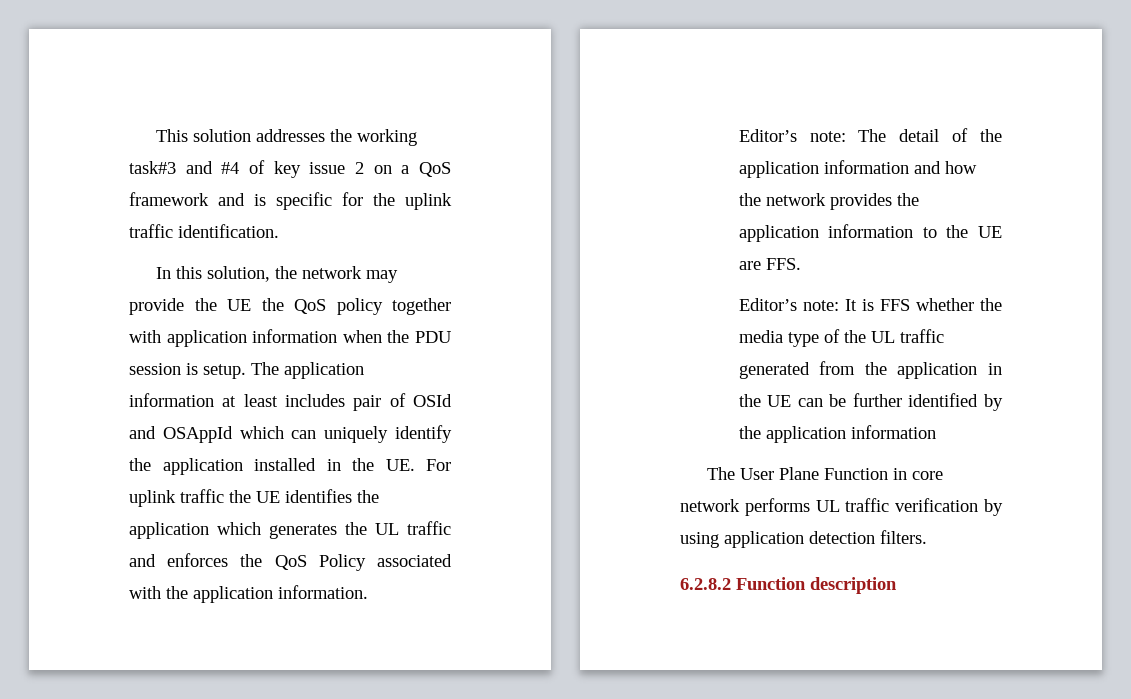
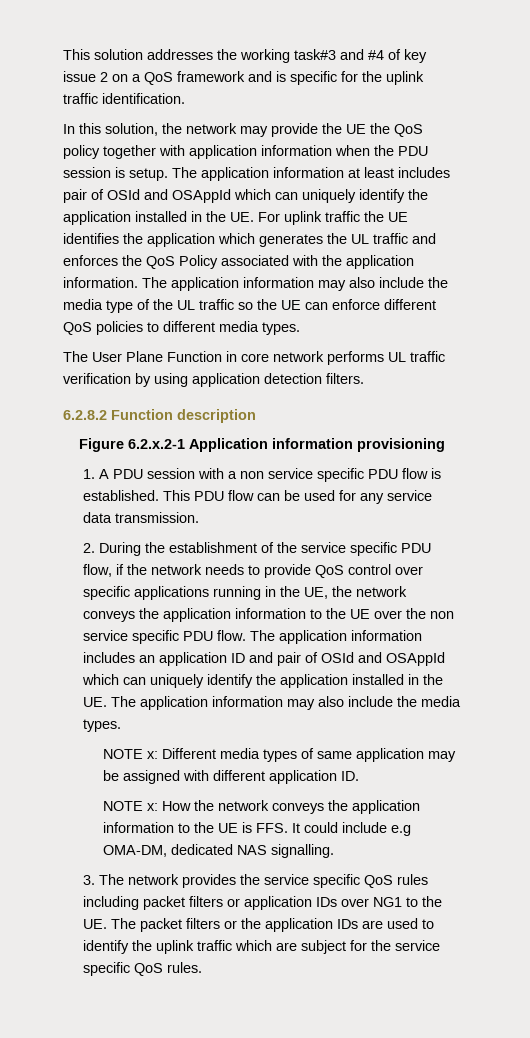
- The application information at least includes pair of OSId and OSAppId which can uniquely identify the application installed in the UE. For uplink traffic the UE identifies the application which generates the UL traffic and enforces the QoS Policy associated with the application information.
- Editor’s note: The detail of the application information and how the network provides the application information to the UE are FFS.
- Editor’s note: It is FFS whether the media type of the UL traffic generated from the application in the UE can be further identified by the application information
+ The application information at least includes pair of OSId and OSAppId which can uniquely identify the application installed in the UE. For uplink traffic the UE identifies the application which generates the UL traffic and enforces the QoS Policy associated with the application information. The application information may also include the media type of the UL traffic so the UE can enforce different QoS policies to different media types.
+ Figure 6.2.x.2-1 Application information provisioning
+ 1. A PDU session with a non service specific PDU flow is established. This PDU flow can be used for any service data transmission.
+ 2. During the establishment of the service specific PDU flow, if the network needs to provide QoS control over specific applications running in the UE, the network conveys the application information to the UE over the non service specific PDU flow. The application information includes an application ID and pair of OSId and OSAppId which can uniquely identify the application installed in the UE. The application information may also include the media types.
+ NOTE x: Different media types of same application may be assigned with different application ID.
+ NOTE x: How the network conveys the application information to the UE is FFS. It could include e.g OMA-DM, dedicated NAS signalling.
+ 3. The network provides the service specific QoS rules including packet filters or application IDs over NG1 to the UE. The packet filters or the application IDs are used to identify the uplink traffic which are subject for the service specific QoS rules.

